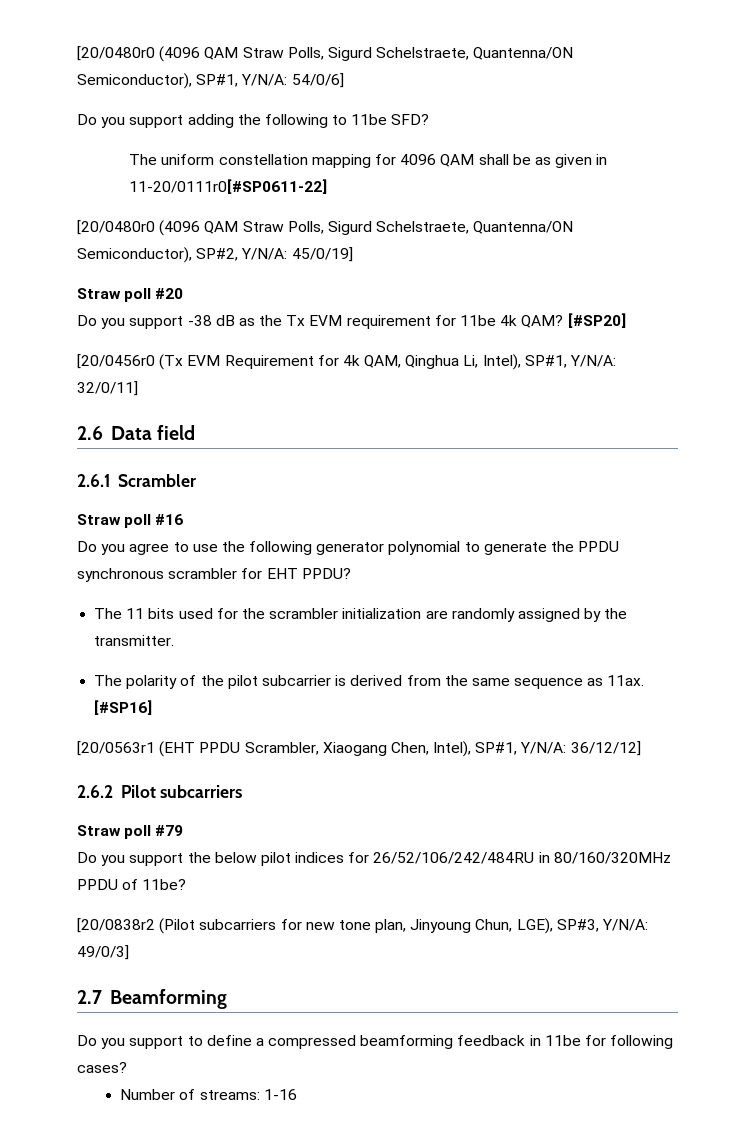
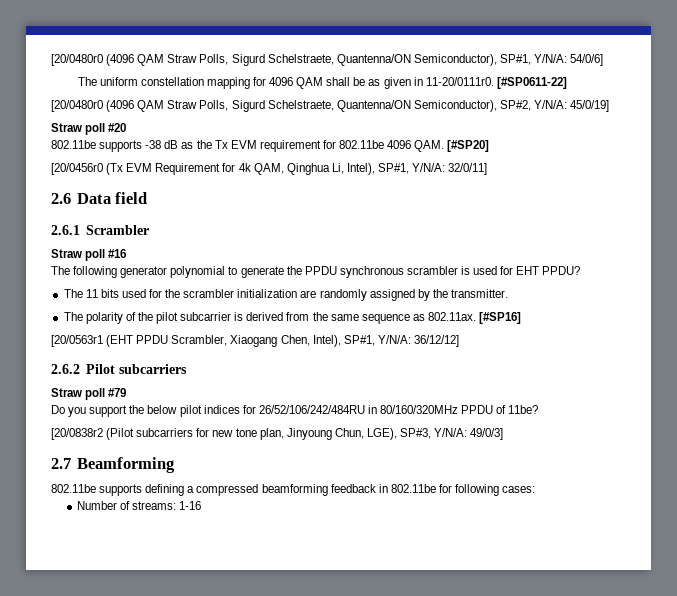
- Do you support adding the following to 11be SFD?
- The uniform constellation mapping for 4096 QAM shall be as given in 11-20/0111r0[#SP0611-22]
+ The uniform constellation mapping for 4096 QAM shall be as given in 11-20/0111r0. [#SP0611-22]
- Do you support -38 dB as the Tx EVM requirement for 11be 4k QAM? [#SP20]
+ 802.11be supports -38 dB as the Tx EVM requirement for 802.11be 4096 QAM. [#SP20]
- Do you agree to use the following generator polynomial to generate the PPDU synchronous scrambler for EHT PPDU?
+ The following generator polynomial to generate the PPDU synchronous scrambler is used for EHT PPDU?
- The polarity of the pilot subcarrier is derived from the same sequence as 11ax. [#SP16]
+ The polarity of the pilot subcarrier is derived from the same sequence as 802.11ax. [#SP16]
- Do you support to define a compressed beamforming feedback in 11be for following cases?
+ 802.11be supports defining a compressed beamforming feedback in 802.11be for following cases:

